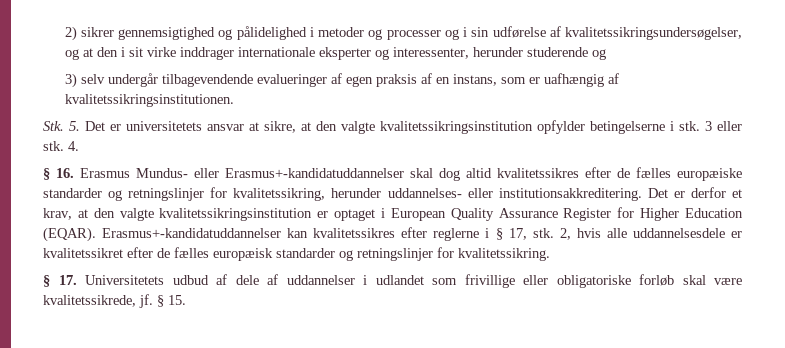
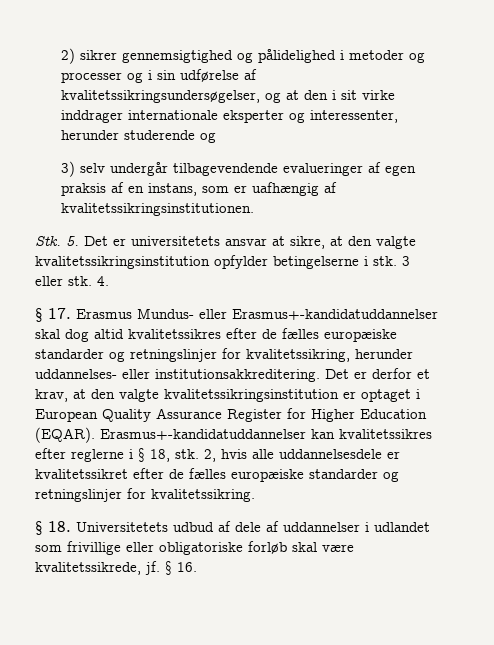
- § 16. Erasmus Mundus- eller Erasmus+-kandidatuddannelser skal dog altid kvalitetssikres efter de fælles europæiske standarder og retningslinjer for kvalitetssikring, herunder uddannelses- eller institutionsakkreditering.
+ § 17. Erasmus Mundus- eller Erasmus+-kandidatuddannelser skal dog altid kvalitetssikres efter de fælles europæiske standarder og retningslinjer for kvalitetssikring, herunder uddannelses- eller institutionsakkreditering.
- Erasmus+-kandidatuddannelser kan kvalitetssikres efter reglerne i § 17, stk.
+ Erasmus+-kandidatuddannelser kan kvalitetssikres efter reglerne i § 18, stk.
- 2, hvis alle uddannelsesdele er kvalitetssikret efter de fælles europæisk standarder og retningslinjer for kvalitetssikring.
+ 2, hvis alle uddannelsesdele er kvalitetssikret efter de fælles europæiske standarder og retningslinjer for kvalitetssikring.
- § 17. Universitetets udbud af dele af uddannelser i udlandet som frivillige eller obligatoriske forløb skal være kvalitetssikrede, jf.
+ § 18. Universitetets udbud af dele af uddannelser i udlandet som frivillige eller obligatoriske forløb skal være kvalitetssikrede, jf.
- § 15.
+ § 16.

